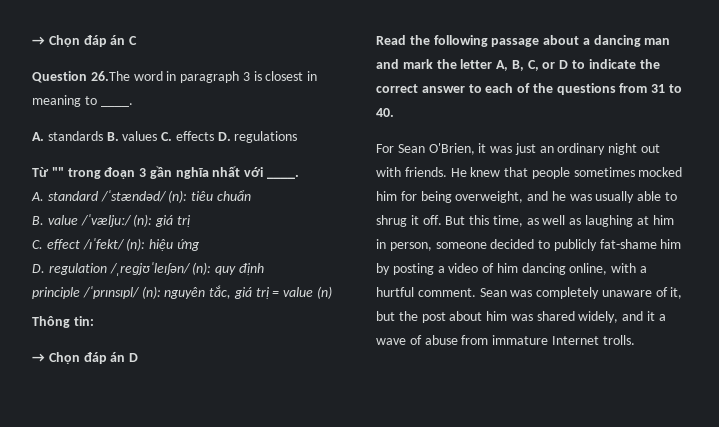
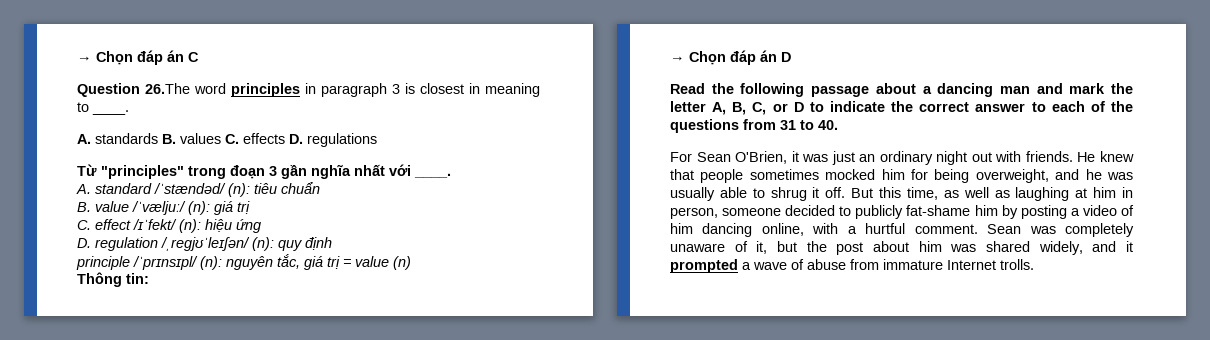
- Question 26.The word in paragraph 3 is closest in meaning to ____.
+ Question 26.The word principles in paragraph 3 is closest in meaning to ____.
- Từ "" trong đoạn 3 gần nghĩa nhất với ____.
+ Từ "principles" trong đoạn 3 gần nghĩa nhất với ____.
- Sean was completely unaware of it, but the post about him was shared widely, and it a wave of abuse from immature Internet trolls.
+ Sean was completely unaware of it, but the post about him was shared widely, and it prompted a wave of abuse from immature Internet trolls.

